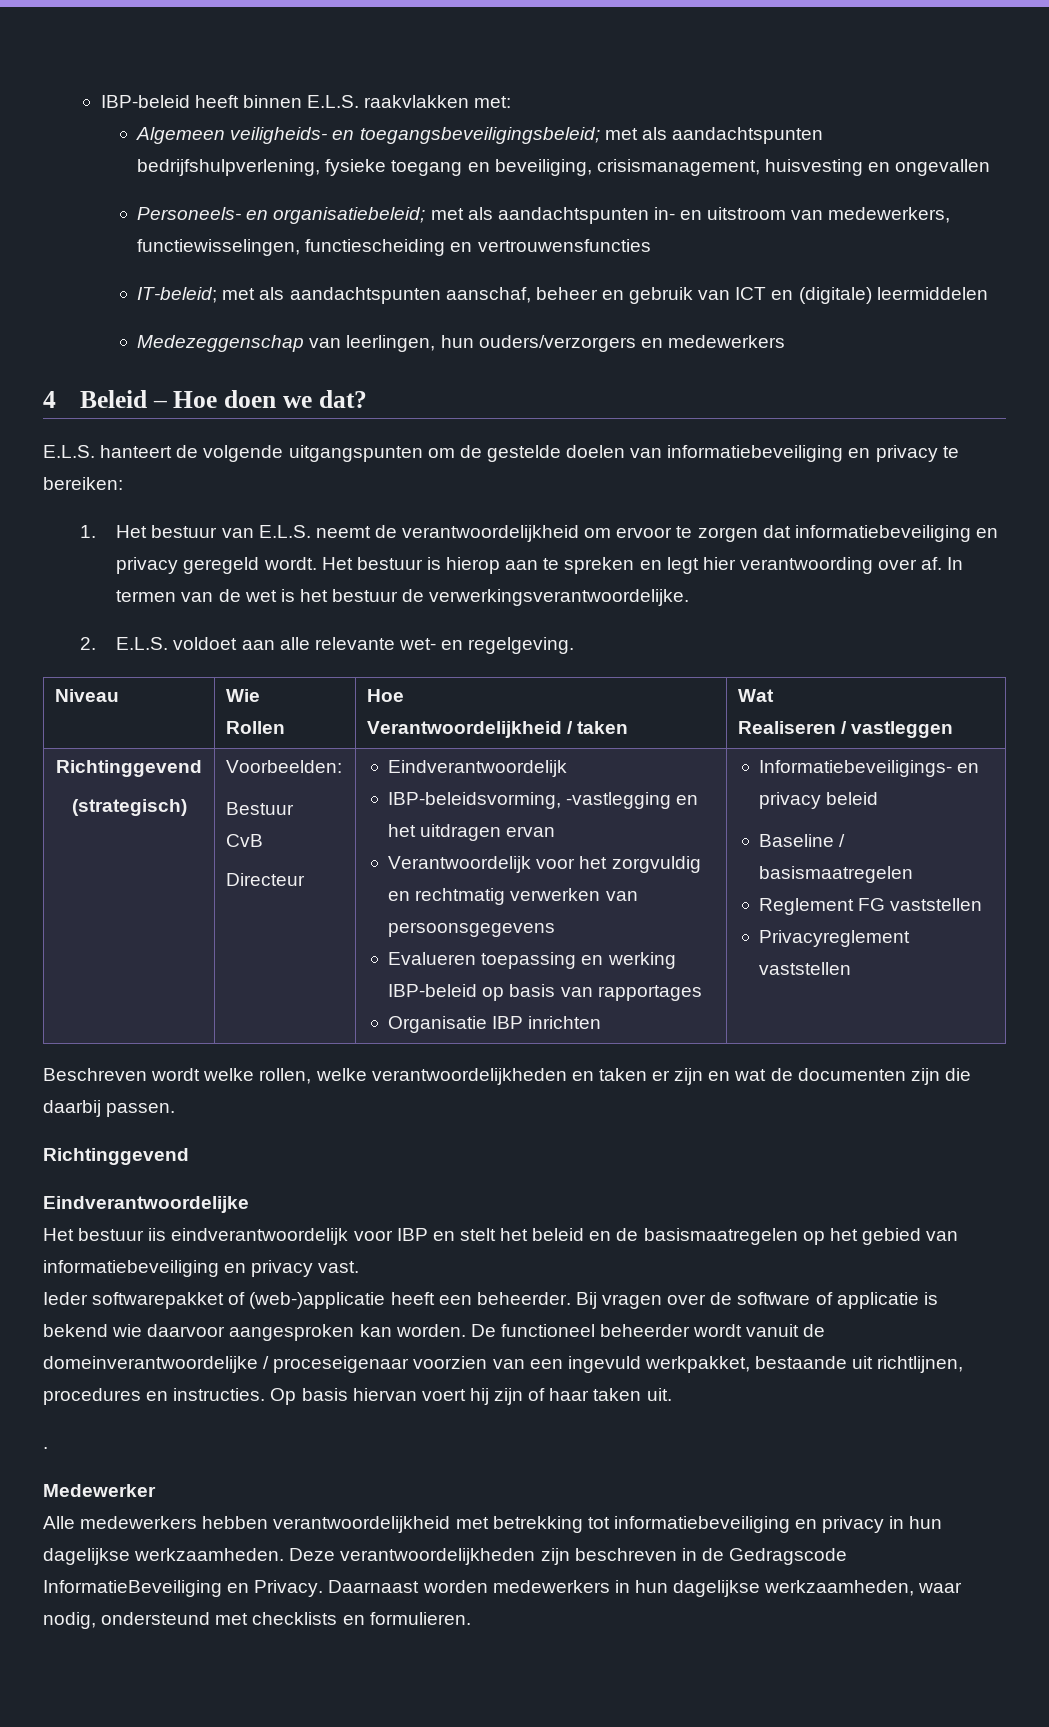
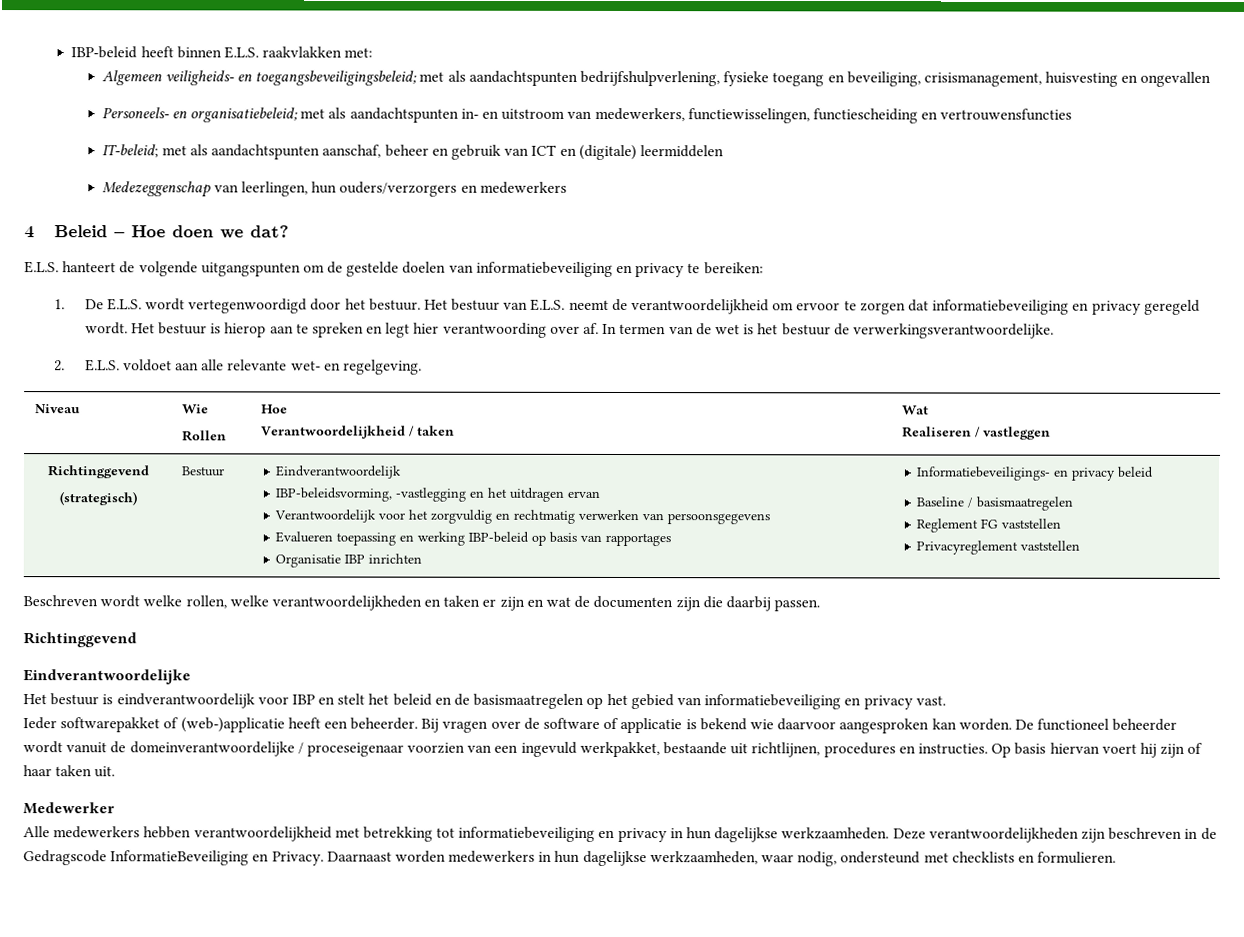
- 1. Het bestuur van E.L.S. neemt de verantwoordelijkheid om ervoor te zorgen dat informatiebeveiliging en privacy geregeld wordt.
+ 1. De E.L.S. wordt vertegenwoordigd door het bestuur. Het bestuur van E.L.S. neemt de verantwoordelijkheid om ervoor te zorgen dat informatiebeveiliging en privacy geregeld wordt.
- Voorbeelden:
- CvB
- Directeur
- Het bestuur iis eindverantwoordelijk voor IBP en stelt het beleid en de basismaatregelen op het gebied van informatiebeveiliging en privacy vast.
+ Het bestuur is eindverantwoordelijk voor IBP en stelt het beleid en de basismaatregelen op het gebied van informatiebeveiliging en privacy vast.
- .

